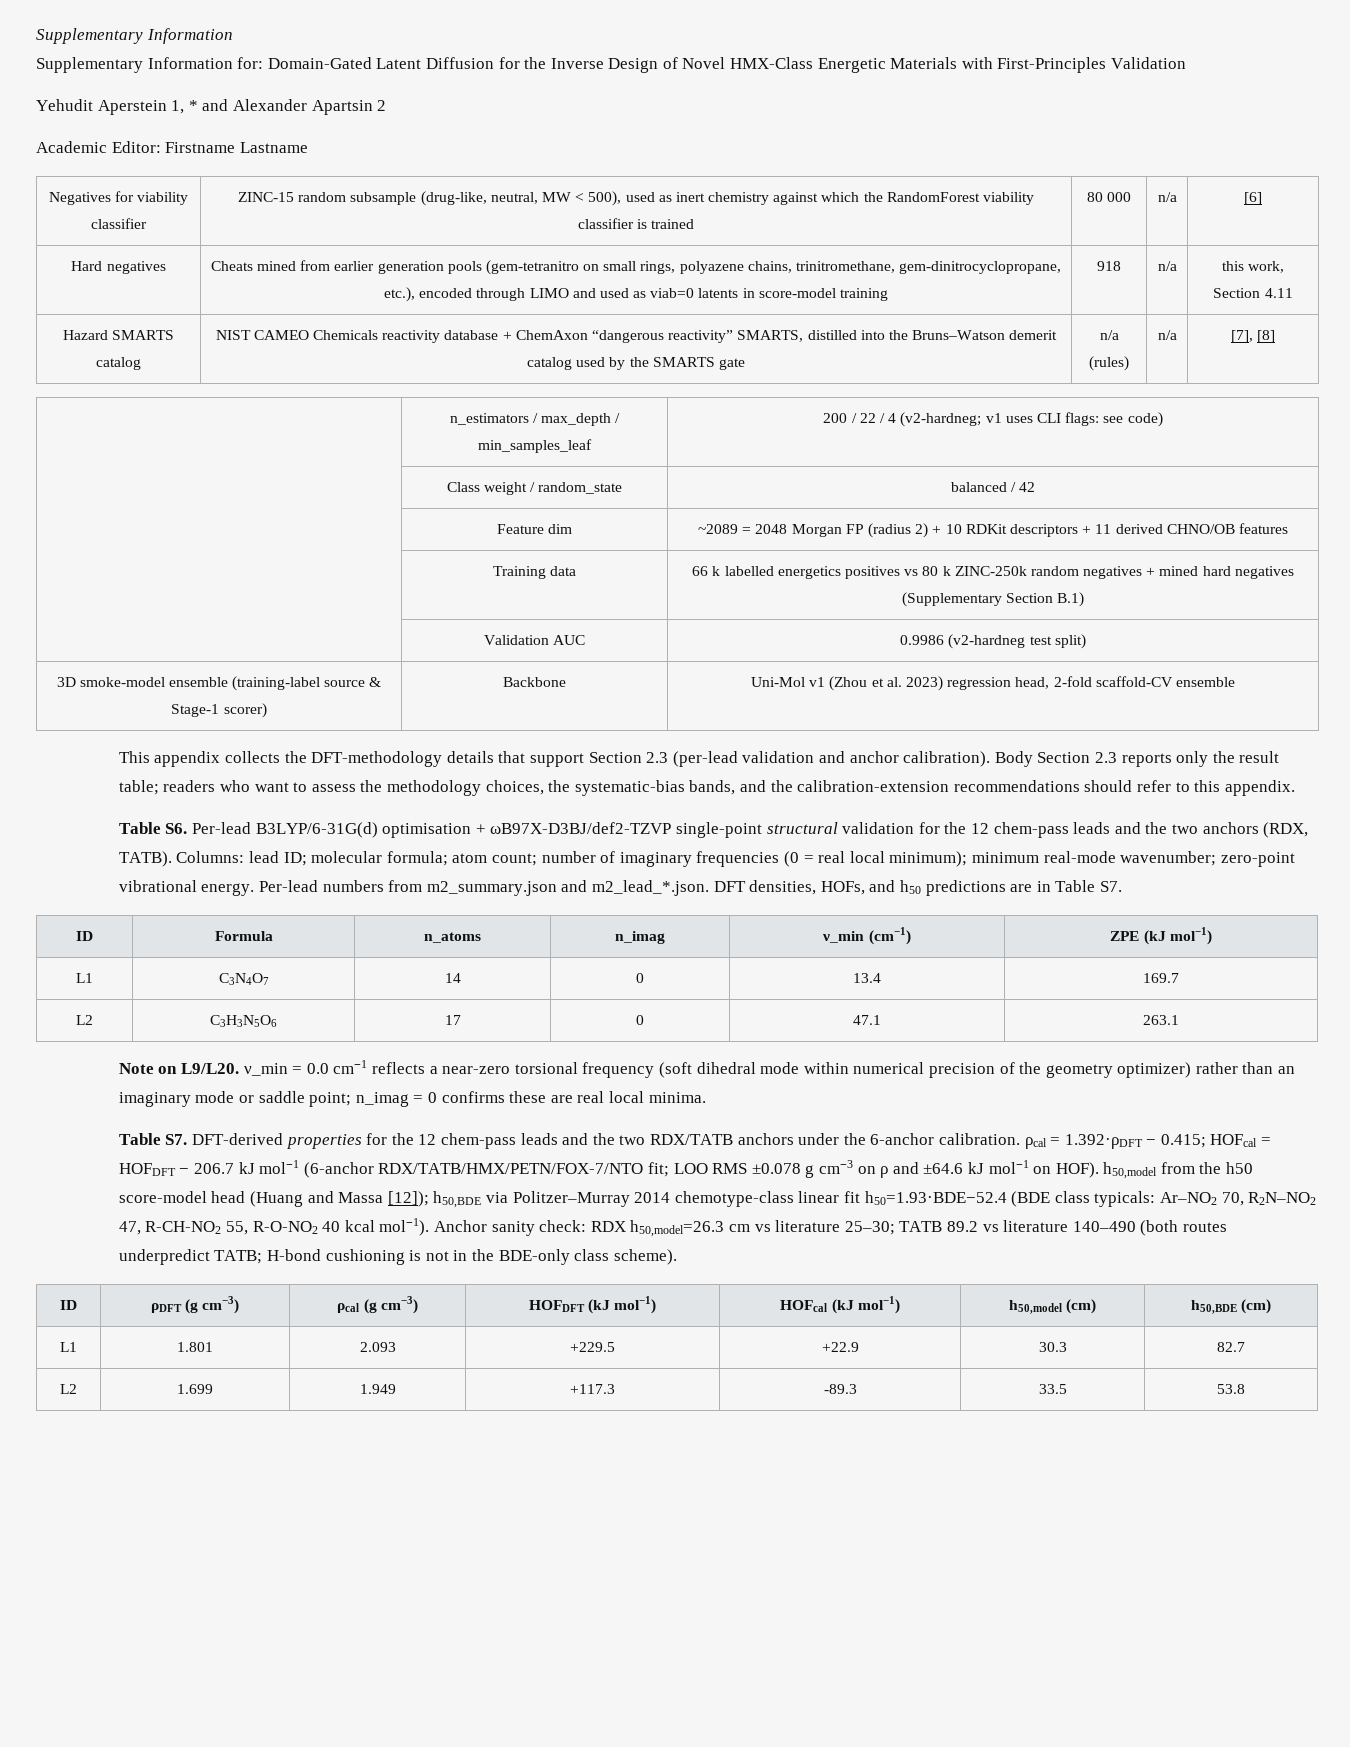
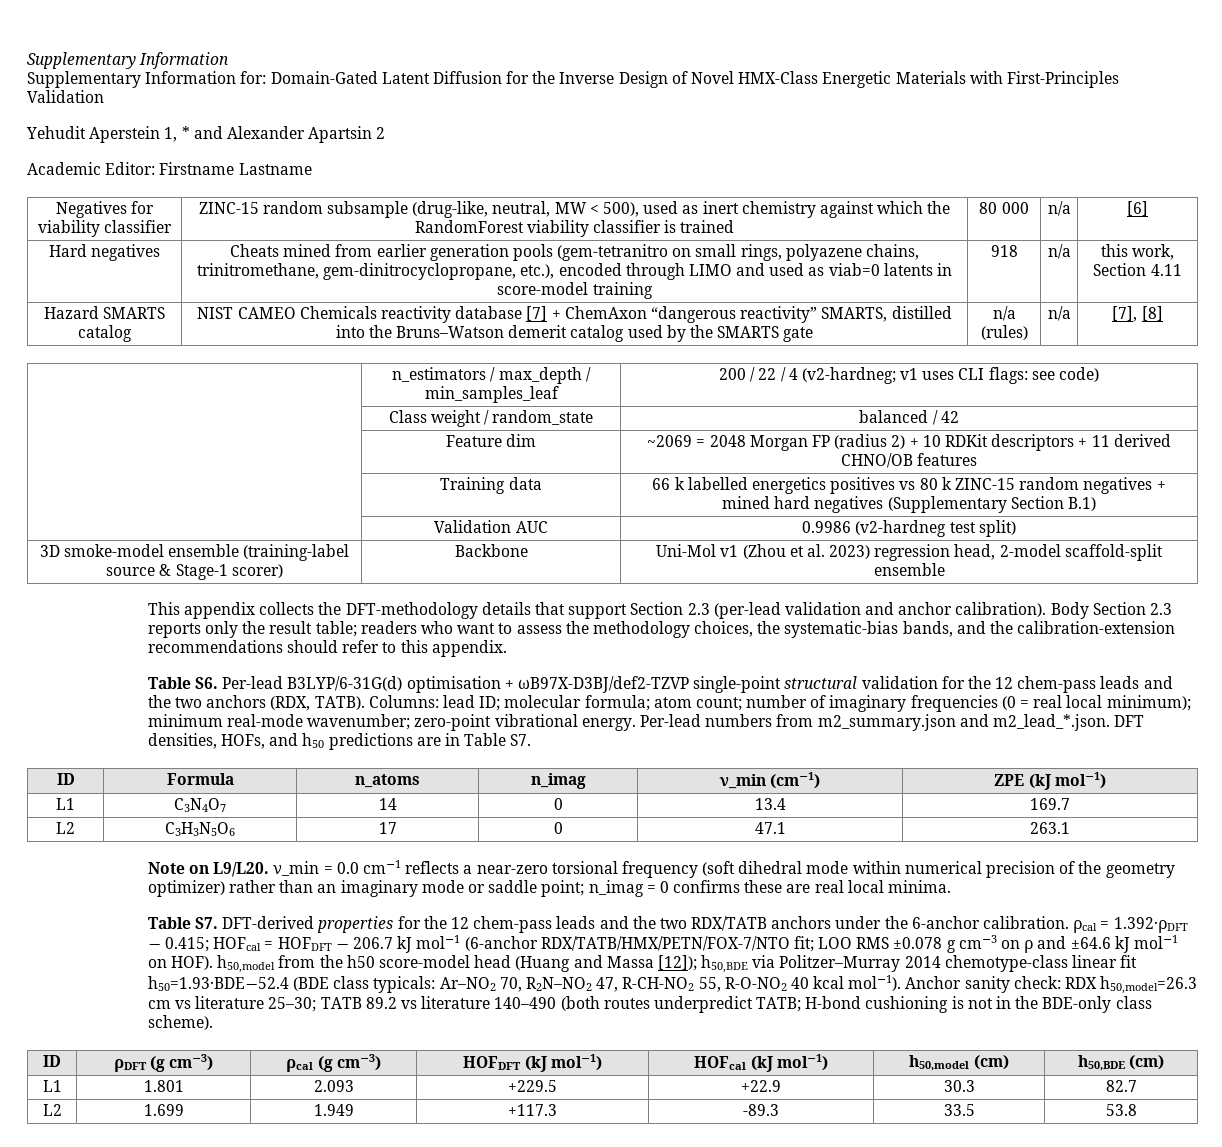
- Hazard SMARTS catalog | NIST CAMEO Chemicals reactivity database + ChemAxon “dangerous reactivity” SMARTS, distilled into the Bruns–Watson demerit catalog used by the SMARTS gate | n/a (rules) | n/a | [7], [8]
+ Hazard SMARTS catalog | NIST CAMEO Chemicals reactivity database [7] + ChemAxon “dangerous reactivity” SMARTS, distilled into the Bruns–Watson demerit catalog used by the SMARTS gate | n/a (rules) | n/a | [7], [8]
- | Feature dim | ~2089 = 2048 Morgan FP (radius 2) + 10 RDKit descriptors + 11 derived CHNO/OB features
+ | Feature dim | ~2069 = 2048 Morgan FP (radius 2) + 10 RDKit descriptors + 11 derived CHNO/OB features
- | Training data | 66 k labelled energetics positives vs 80 k ZINC-250k random negatives + mined hard negatives (Supplementary Section B.1)
+ | Training data | 66 k labelled energetics positives vs 80 k ZINC-15 random negatives + mined hard negatives (Supplementary Section B.1)
- 3D smoke-model ensemble (training-label source & Stage-1 scorer) | Backbone | Uni-Mol v1 (Zhou et al. 2023) regression head, 2-fold scaffold-CV ensemble
+ 3D smoke-model ensemble (training-label source & Stage-1 scorer) | Backbone | Uni-Mol v1 (Zhou et al. 2023) regression head, 2-model scaffold-split ensemble

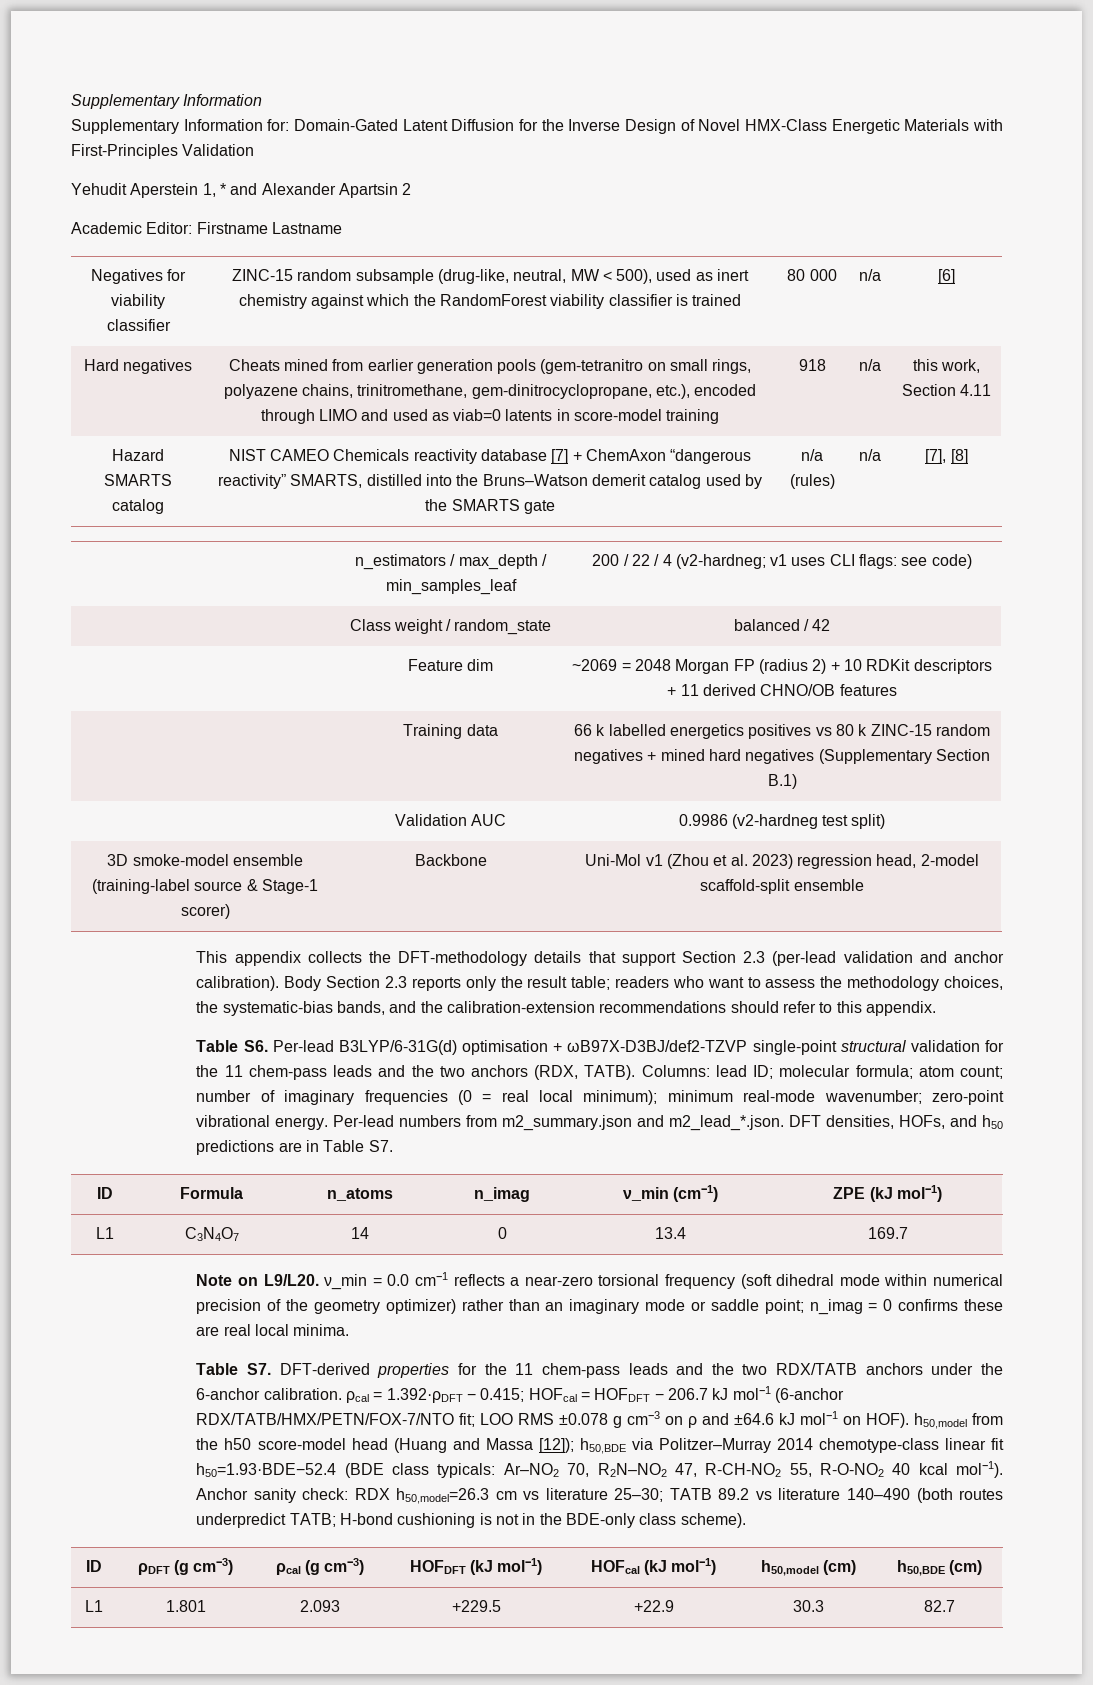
- Table S6. Per-lead B3LYP/6-31G(d) optimisation + ωB97X-D3BJ/def2-TZVP single-point structural validation for the 12 chem-pass leads and the two anchors (RDX, TATB).
+ Table S6. Per-lead B3LYP/6-31G(d) optimisation + ωB97X-D3BJ/def2-TZVP single-point structural validation for the 11 chem-pass leads and the two anchors (RDX, TATB).
- L2 | C3H3N5O6 | 17 | 0 | 47.1 | 263.1
- Table S7. DFT-derived properties for the 12 chem-pass leads and the two RDX/TATB anchors under the 6-anchor calibration. ρcal = 1.392·ρDFT − 0.415;
+ Table S7. DFT-derived properties for the 11 chem-pass leads and the two RDX/TATB anchors under the 6-anchor calibration. ρcal = 1.392·ρDFT − 0.415;
- L2 | 1.699 | 1.949 | +117.3 | -89.3 | 33.5 | 53.8

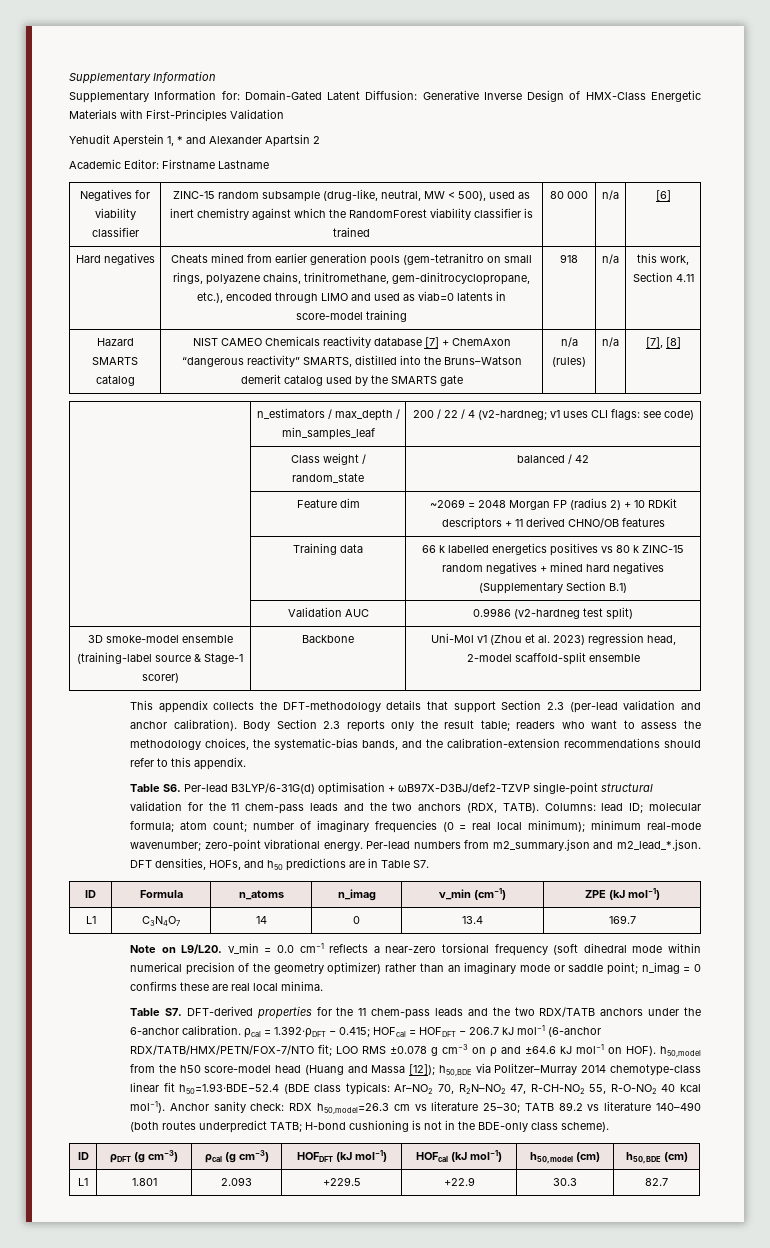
- Supplementary Information for: Domain-Gated Latent Diffusion for the Inverse Design of Novel HMX-Class Energetic Materials with First-Principles Validation
+ Supplementary Information for: Domain-Gated Latent Diffusion: Generative Inverse Design of HMX-Class Energetic Materials with First-Principles Validation

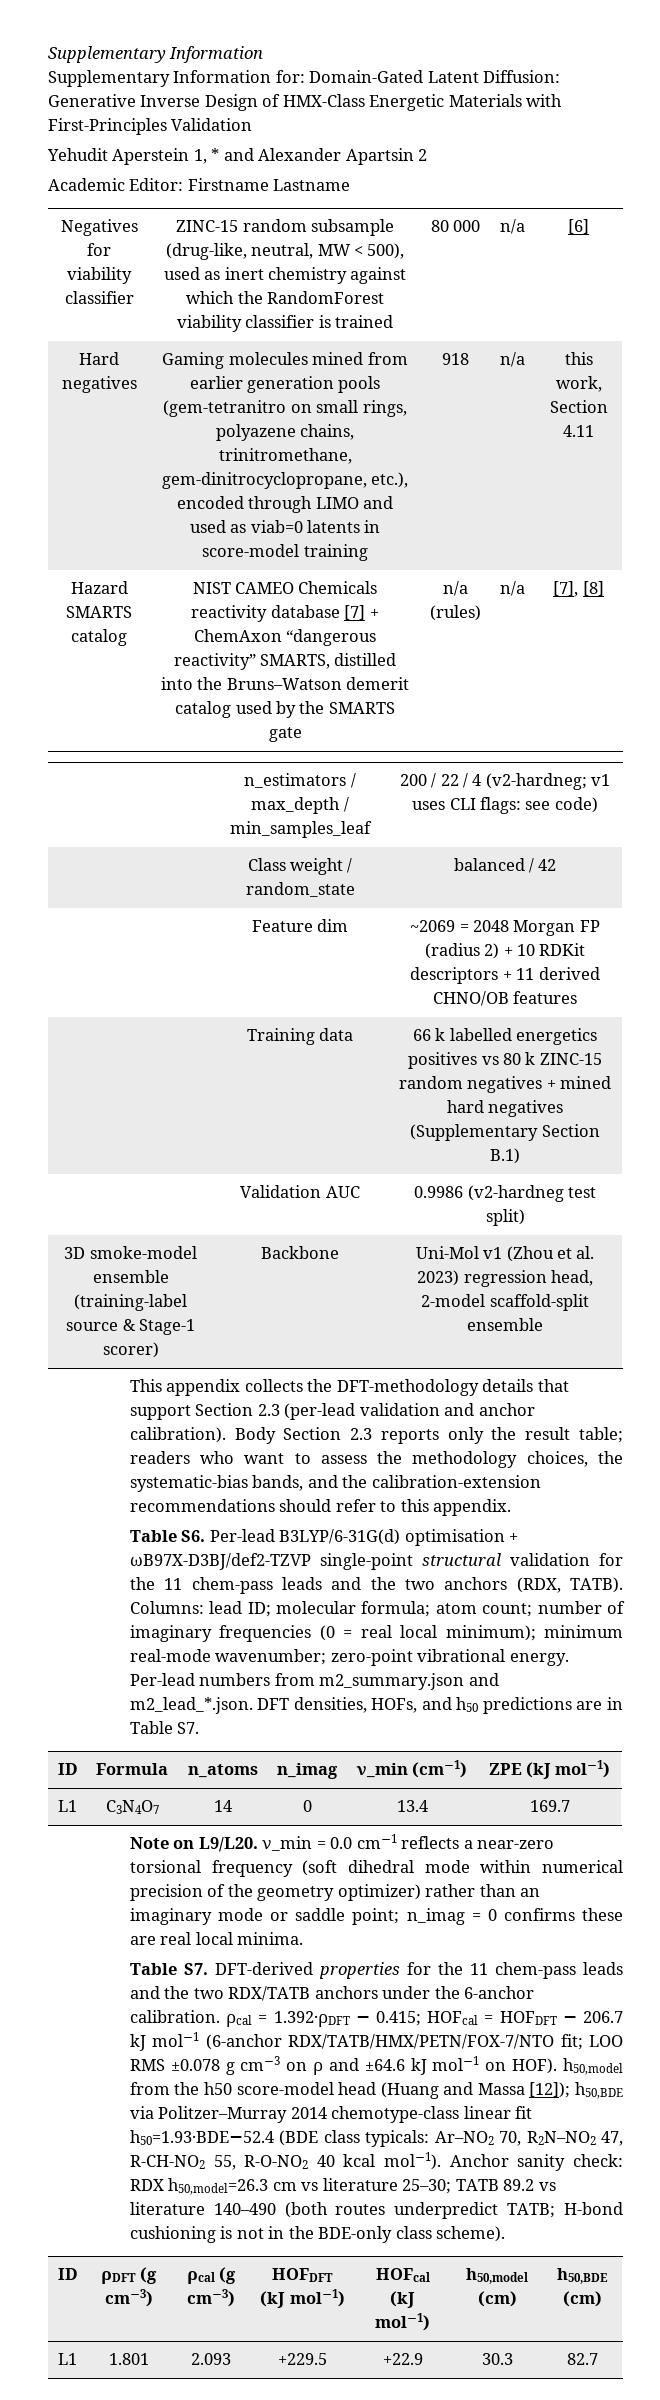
- Hard negatives | Cheats mined from earlier generation pools (gem-tetranitro on small rings, polyazene chains, trinitromethane, gem-dinitrocyclopropane, etc.), encoded through LIMO and used as viab=0 latents in score-model training | 918 | n/a | this work, Section 4.11
+ Hard negatives | Gaming molecules mined from earlier generation pools (gem-tetranitro on small rings, polyazene chains, trinitromethane, gem-dinitrocyclopropane, etc.), encoded through LIMO and used as viab=0 latents in score-model training | 918 | n/a | this work, Section 4.11

